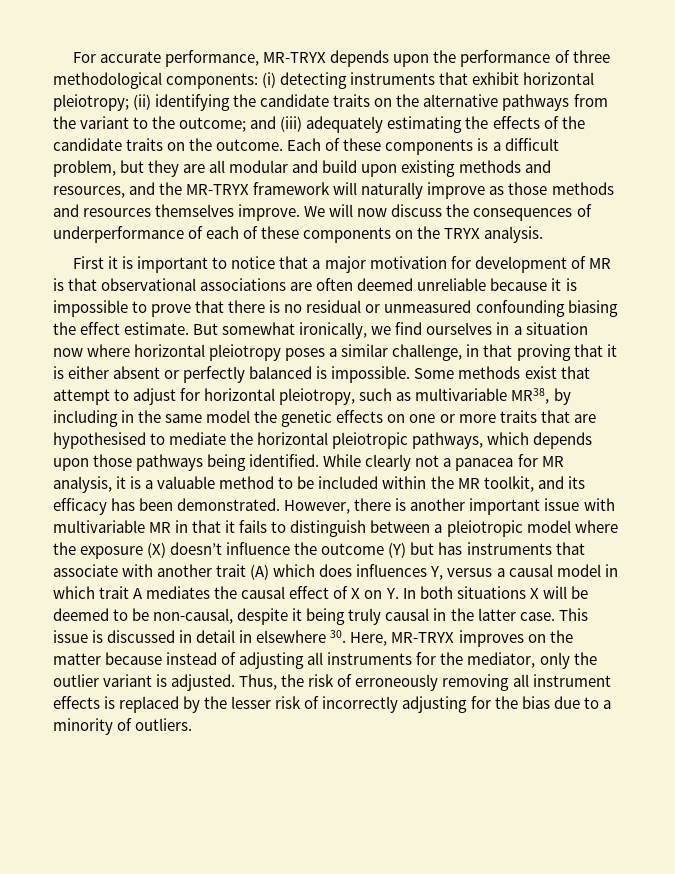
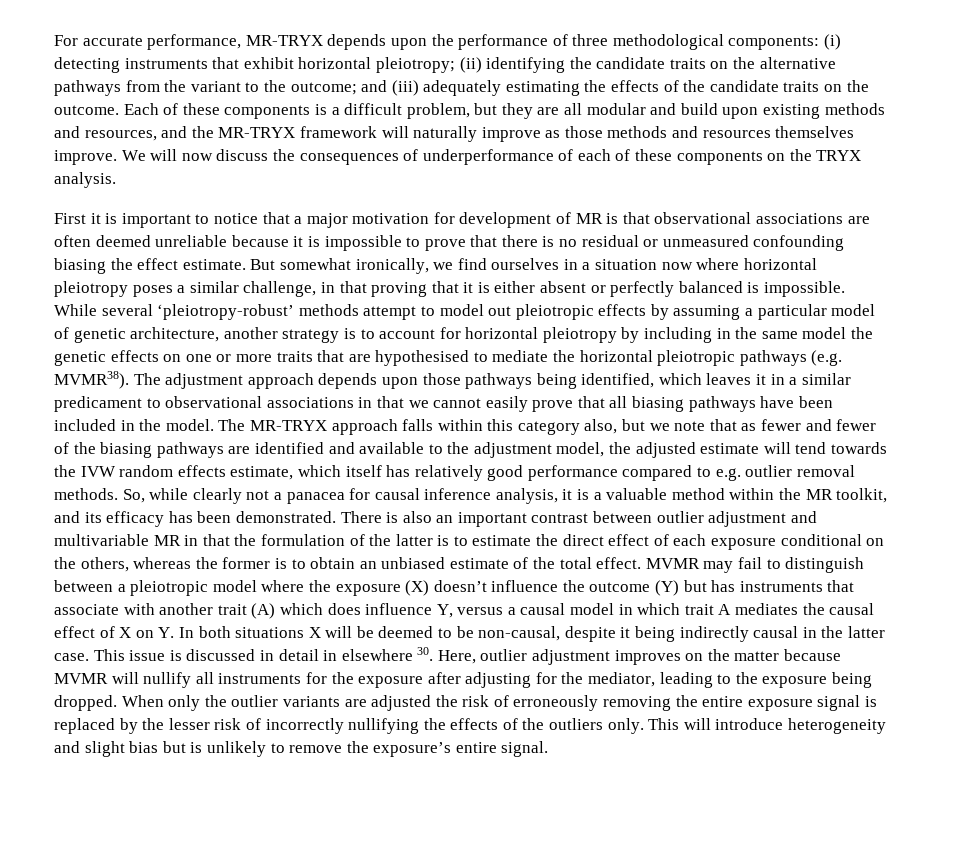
- Some methods exist that attempt to adjust for horizontal pleiotropy, such as multivariable MR38, by including in the same model the genetic effects on one or more traits that are hypothesised to mediate the horizontal pleiotropic pathways, which depends upon those pathways being identified. While clearly not a panacea for MR analysis, it is a valuable method to be included within the MR toolkit, and its efficacy has been demonstrated.
+ While several ‘pleiotropy-robust’ methods attempt to model out pleiotropic effects by assuming a particular model of genetic architecture, another strategy is to account for horizontal pleiotropy by including in the same model the genetic effects on one or more traits that are hypothesised to mediate the horizontal pleiotropic pathways (e.g. MVMR38). The adjustment approach depends upon those pathways being identified, which leaves it in a similar predicament to observational associations in that we cannot easily prove that all biasing pathways have been included in the model. The MR-TRYX approach falls within this category also, but we note that as fewer and fewer of the biasing pathways are identified and available to the adjustment model, the adjusted estimate will tend towards the IVW random effects estimate, which itself has relatively good performance compared to e.g. outlier removal methods. So, while clearly not a panacea for causal inference analysis, it is a valuable method within the MR toolkit, and its efficacy has been demonstrated.
- However, there is another important issue with multivariable MR in that it fails to distinguish between a pleiotropic model where the exposure (X) doesn’t influence the outcome (Y) but has instruments that associate with another trait (A) which does influences Y, versus a causal model in which trait A mediates the causal effect of X on Y. In both situations X will be deemed to be non-causal, despite it being truly causal in the latter case.
+ There is also an important contrast between outlier adjustment and multivariable MR in that the formulation of the latter is to estimate the direct effect of each exposure conditional on the others, whereas the former is to obtain an unbiased estimate of the total effect. MVMR may fail to distinguish between a pleiotropic model where the exposure (X) doesn’t influence the outcome (Y) but has instruments that associate with another trait (A) which does influence Y, versus a causal model in which trait A mediates the causal effect of X on Y. In both situations X will be deemed to be non-causal, despite it being indirectly causal in the latter case.
- This issue is discussed in detail in elsewhere 30. Here, MR-TRYX improves on the matter because instead of adjusting all instruments for the mediator, only the outlier variant is adjusted. Thus, the risk of erroneously removing all instrument effects is replaced by the lesser risk of incorrectly adjusting for the bias due to a minority of outliers.
+ This issue is discussed in detail in elsewhere 30. Here, outlier adjustment improves on the matter because MVMR will nullify all instruments for the exposure after adjusting for the mediator, leading to the exposure being dropped. When only the outlier variants are adjusted the risk of erroneously removing the entire exposure signal is replaced by the lesser risk of incorrectly nullifying the effects of the outliers only. This will introduce heterogeneity and slight bias but is unlikely to remove the exposure’s entire signal.

